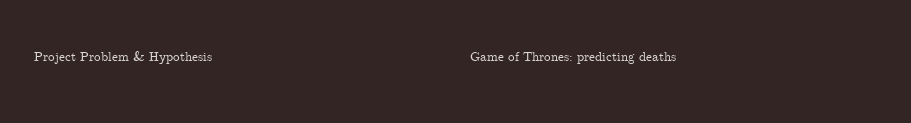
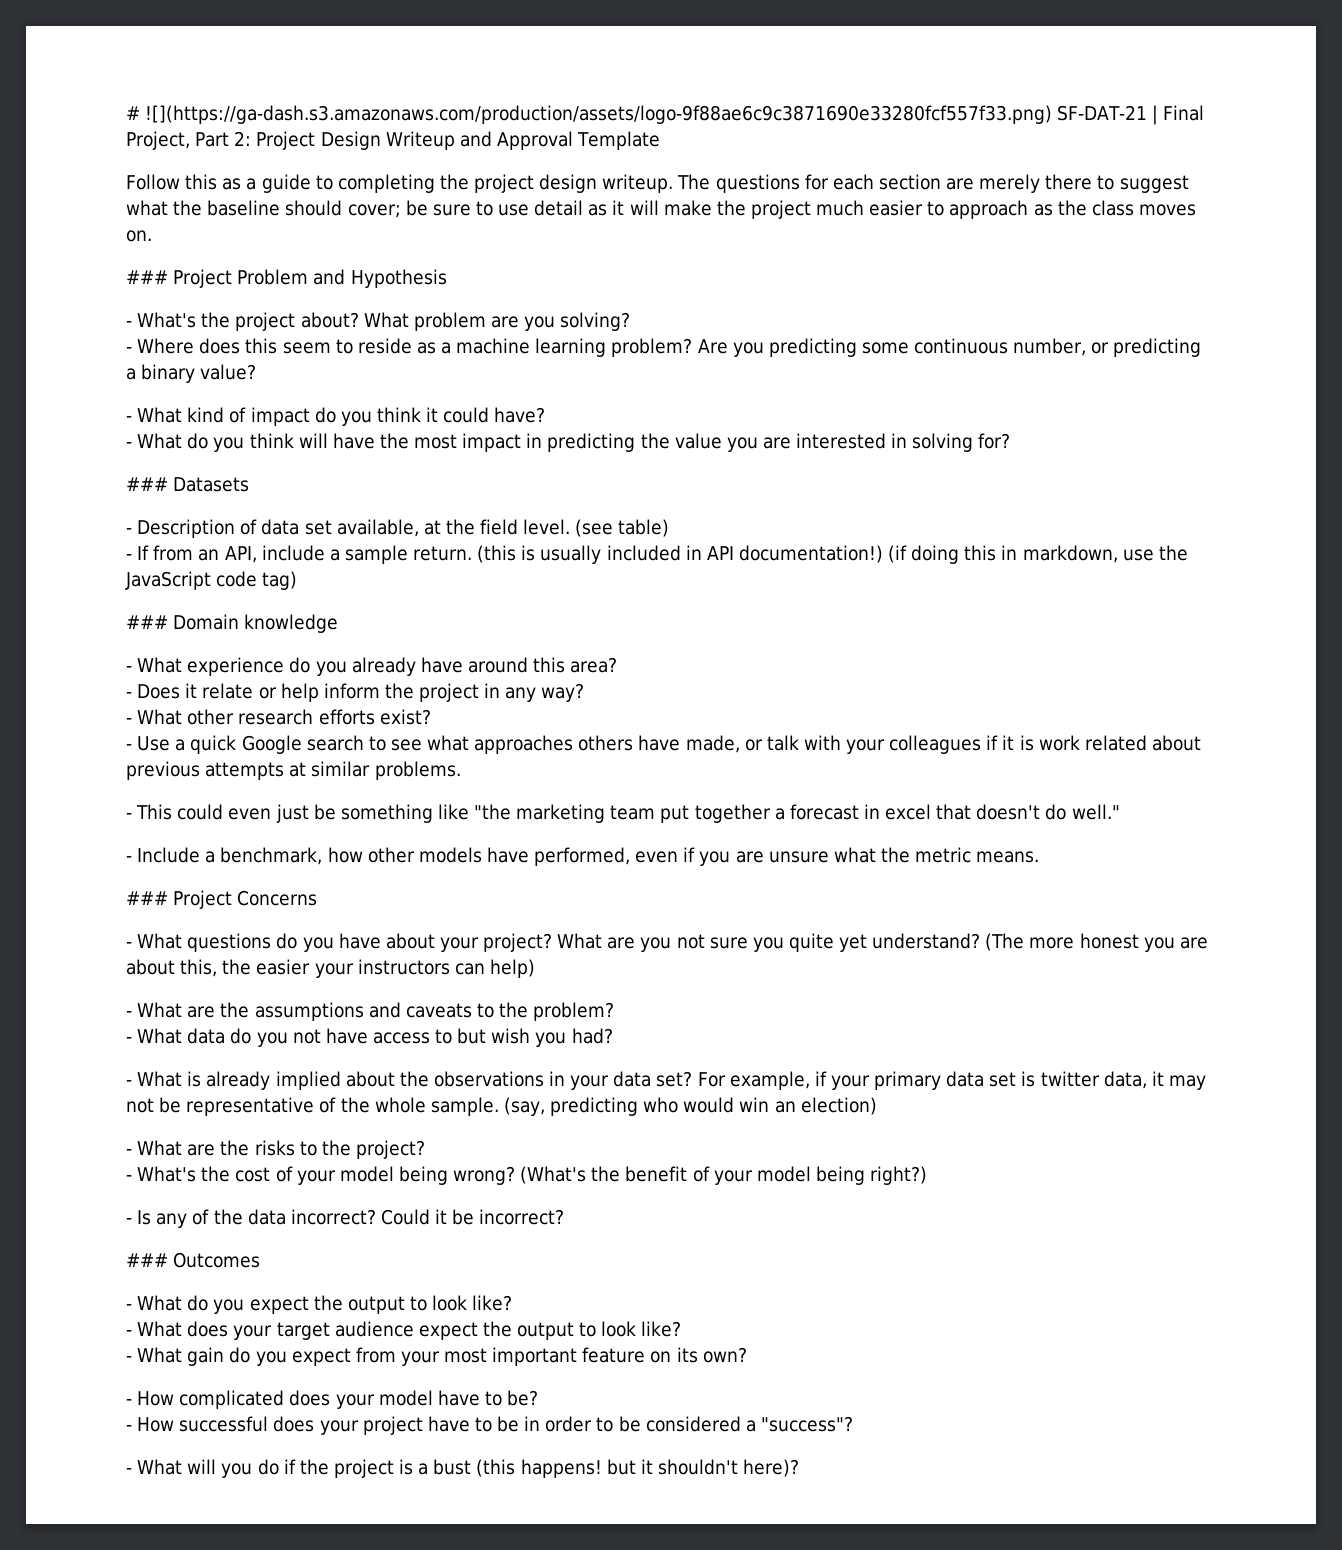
- Project Problem & Hypothesis
+ # ![](https://ga-dash.s3.amazonaws.com/production/assets/logo-9f88ae6c9c3871690e33280fcf557f33.png) SF-DAT-21 | Final Project, Part 2: Project Design Writeup and Approval Template
+ Follow this as a guide to completing the project design writeup. The questions for each section are merely there to suggest what the baseline should cover; be sure to use detail as it will make the project much easier to approach as the class moves on.
+ ### Project Problem and Hypothesis
- Game of Thrones: predicting deaths
+ - What's the project about? What problem are you solving?
+ - Where does this seem to reside as a machine learning problem? Are you predicting some continuous number, or predicting a binary value?
+ - What kind of impact do you think it could have?
+ - What do you think will have the most impact in predicting the value you are interested in solving for?
+ ### Datasets
+ - Description of data set available, at the field level. (see table)
+ - If from an API, include a sample return. (this is usually included in API documentation!) (if doing this in markdown, use the JavaScript code tag)
+ ### Domain knowledge
+ - What experience do you already have around this area?
+ - Does it relate or help inform the project in any way?
+ - What other research efforts exist?
+ - Use a quick Google search to see what approaches others have made, or talk with your colleagues if it is work related about previous attempts at similar problems.
+ - This could even just be something like "the marketing team put together a forecast in excel that doesn't do well."
+ - Include a benchmark, how other models have performed, even if you are unsure what the metric means.
+ ### Project Concerns
+ - What questions do you have about your project? What are you not sure you quite yet understand? (The more honest you are about this, the easier your instructors can help)
+ - What are the assumptions and caveats to the problem?
+ - What data do you not have access to but wish you had?
+ - What is already implied about the observations in your data set? For example, if your primary data set is twitter data, it may not be representative of the whole sample. (say, predicting who would win an election)
+ - What are the risks to the project?
+ - What's the cost of your model being wrong? (What's the benefit of your model being right?)
+ - Is any of the data incorrect? Could it be incorrect?
+ ### Outcomes
+ - What do you expect the output to look like?
+ - What does your target audience expect the output to look like?
+ - What gain do you expect from your most important feature on its own?
+ - How complicated does your model have to be?
+ - How successful does your project have to be in order to be considered a "success"?
+ - What will you do if the project is a bust (this happens! but it shouldn't here)?

